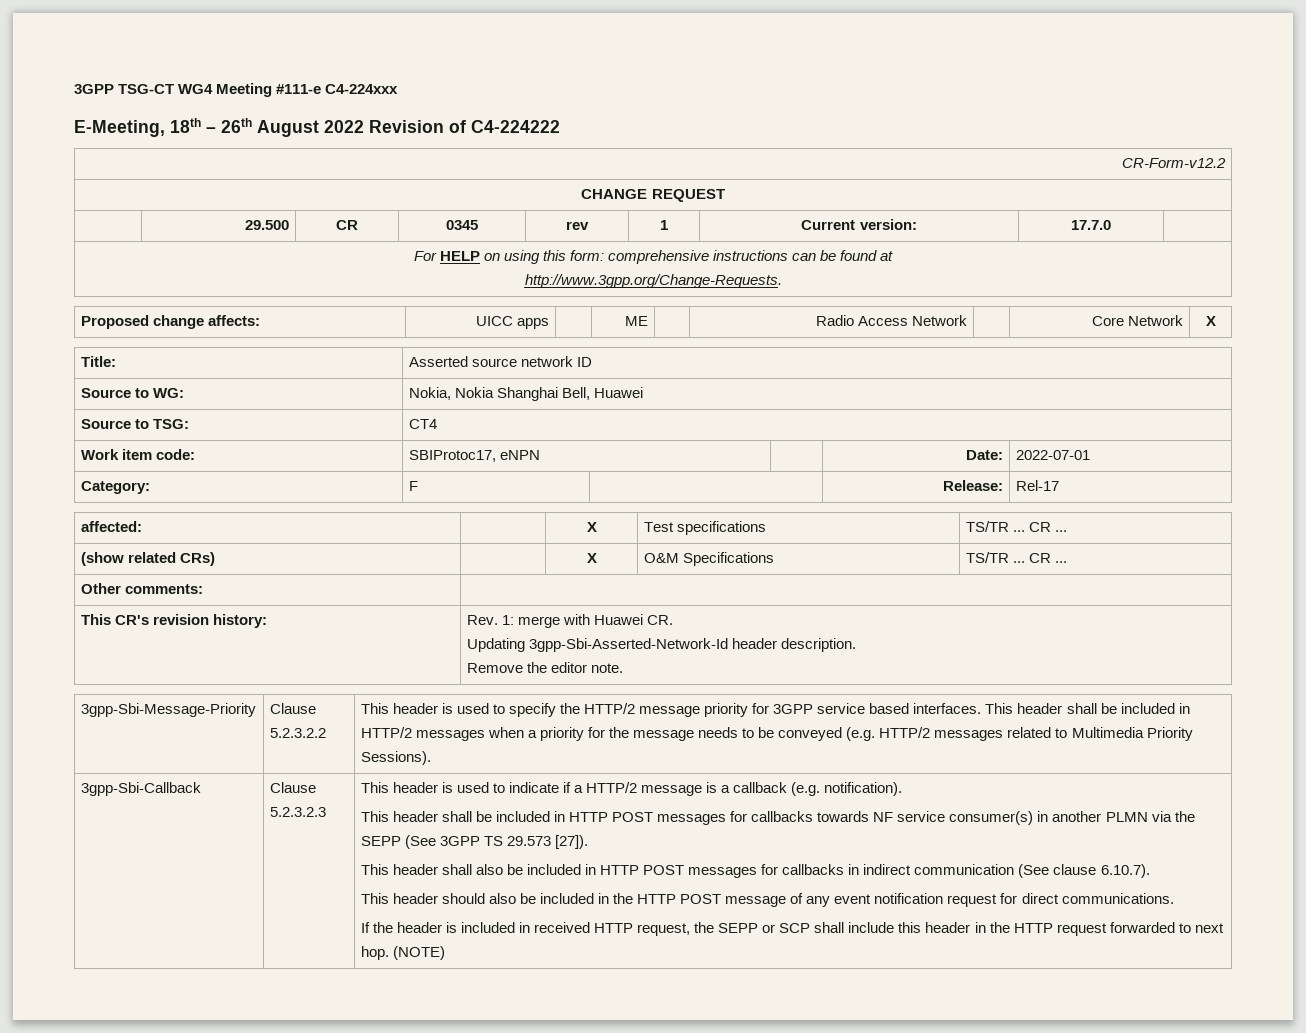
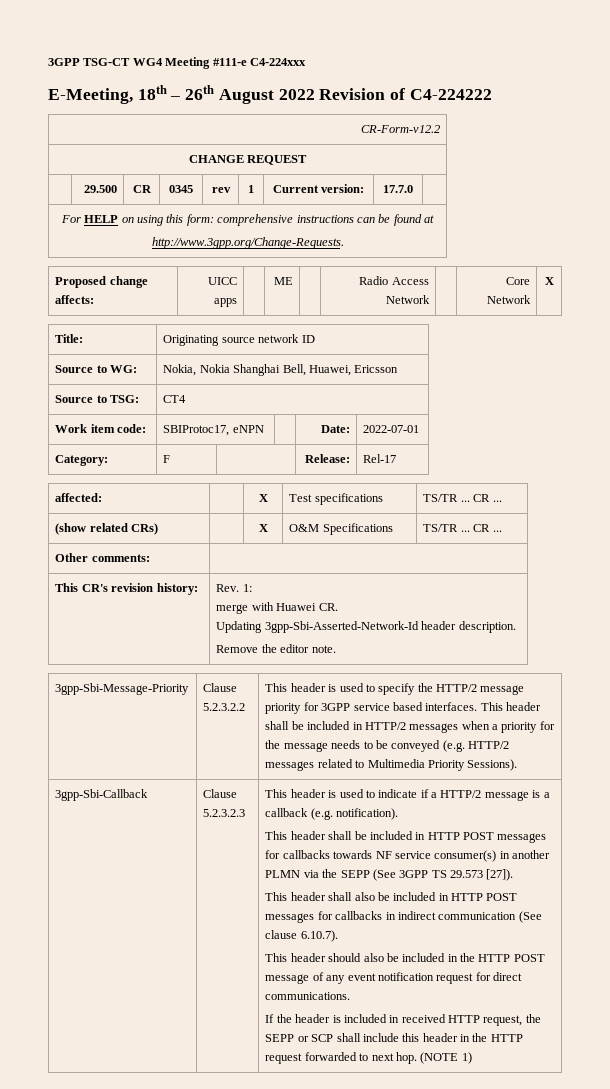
- Title: | Asserted source network ID
+ Title: | Originating source network ID
- Source to WG: | Nokia, Nokia Shanghai Bell, Huawei
+ Source to WG: | Nokia, Nokia Shanghai Bell, Huawei, Ericsson
- This CR's revision history: | Rev. 1: merge with Huawei CR.
+ This CR's revision history: | Rev. 1:
+ merge with Huawei CR.
- (NOTE)
+ (NOTE 1)

